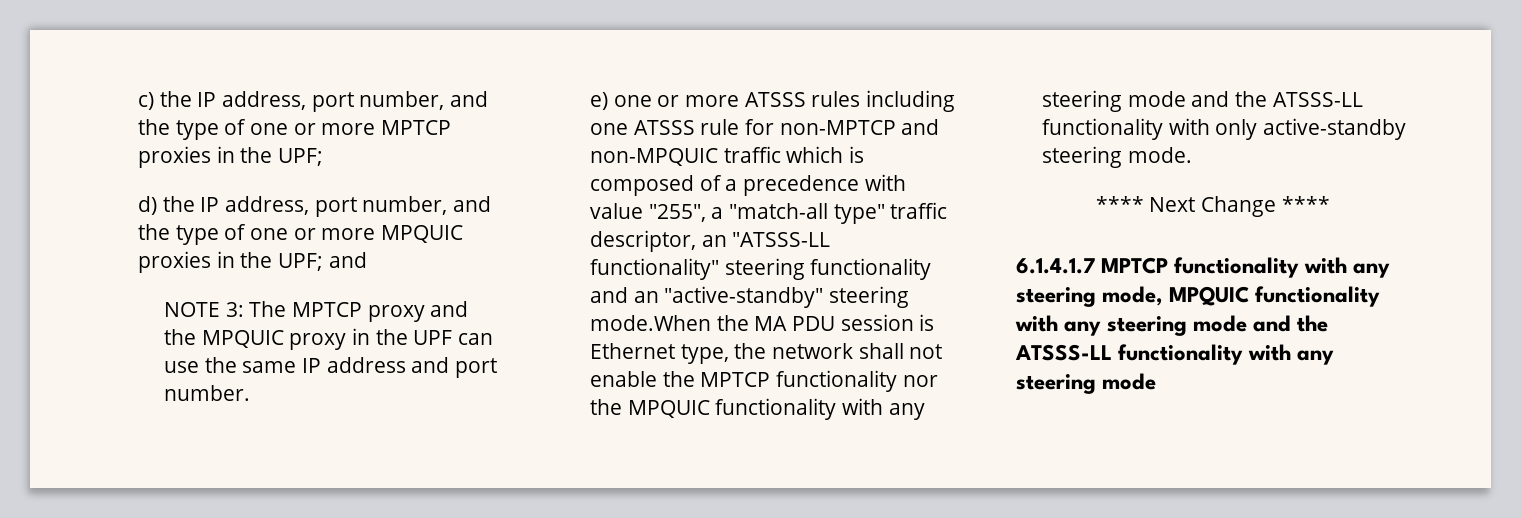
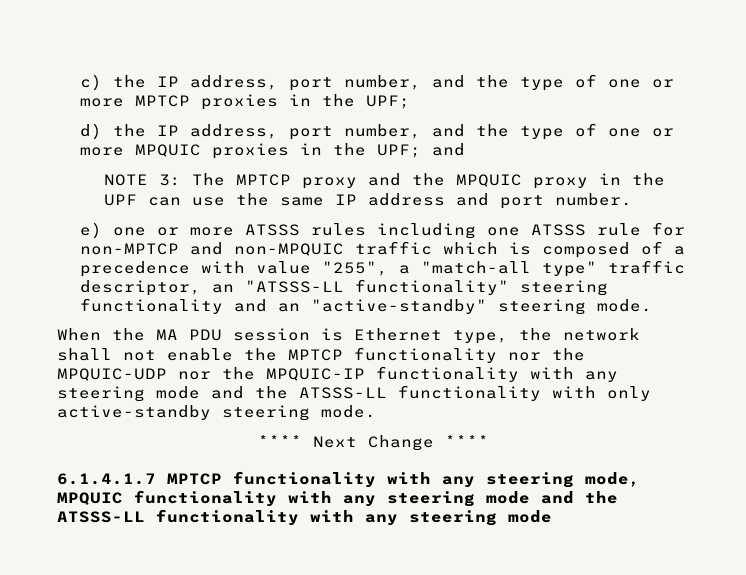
- e) one or more ATSSS rules including one ATSSS rule for non-MPTCP and non-MPQUIC traffic which is composed of a precedence with value "255", a "match-all type" traffic descriptor, an "ATSSS-LL functionality" steering functionality and an "active-standby" steering mode.When the MA PDU session is Ethernet type, the network shall not enable the MPTCP functionality nor the MPQUIC functionality with any steering mode and the ATSSS-LL functionality with only active-standby steering mode.
+ e) one or more ATSSS rules including one ATSSS rule for non-MPTCP and non-MPQUIC traffic which is composed of a precedence with value "255", a "match-all type" traffic descriptor, an "ATSSS-LL functionality" steering functionality and an "active-standby" steering mode.
+ When the MA PDU session is Ethernet type, the network shall not enable the MPTCP functionality nor the MPQUIC-UDP nor the MPQUIC-IP functionality with any steering mode and the ATSSS-LL functionality with only active-standby steering mode.

